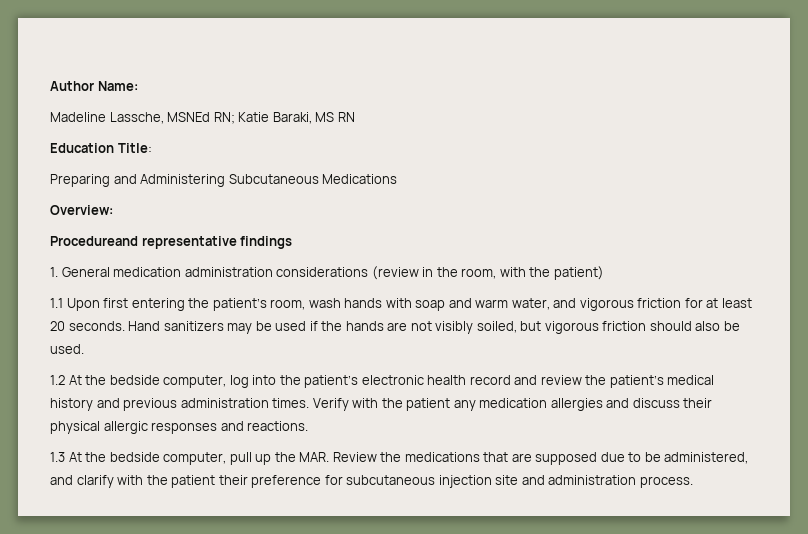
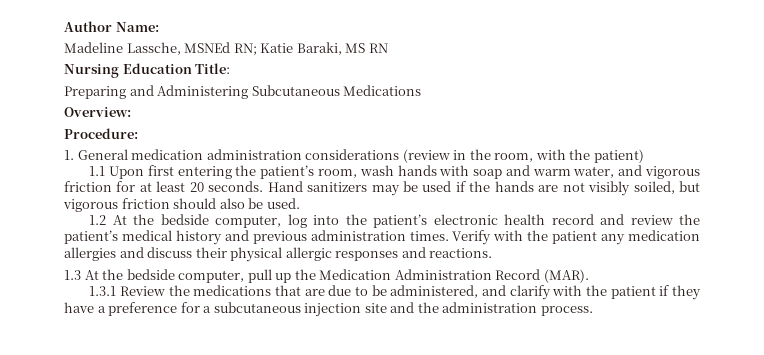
- Education Title:
+ Nursing Education Title:
- Procedureand representative findings
+ Procedure:
- 1.3 At the bedside computer, pull up the MAR. Review the medications that are supposed due to be administered, and clarify with the patient their preference for subcutaneous injection site and administration process.
+ 1.3 At the bedside computer, pull up the Medication Administration Record (MAR).
+ 1.3.1 Review the medications that are due to be administered, and clarify with the patient if they have a preference for a subcutaneous injection site and the administration process.

